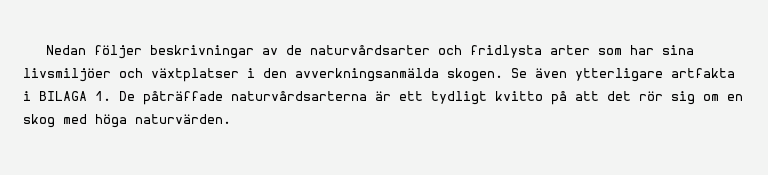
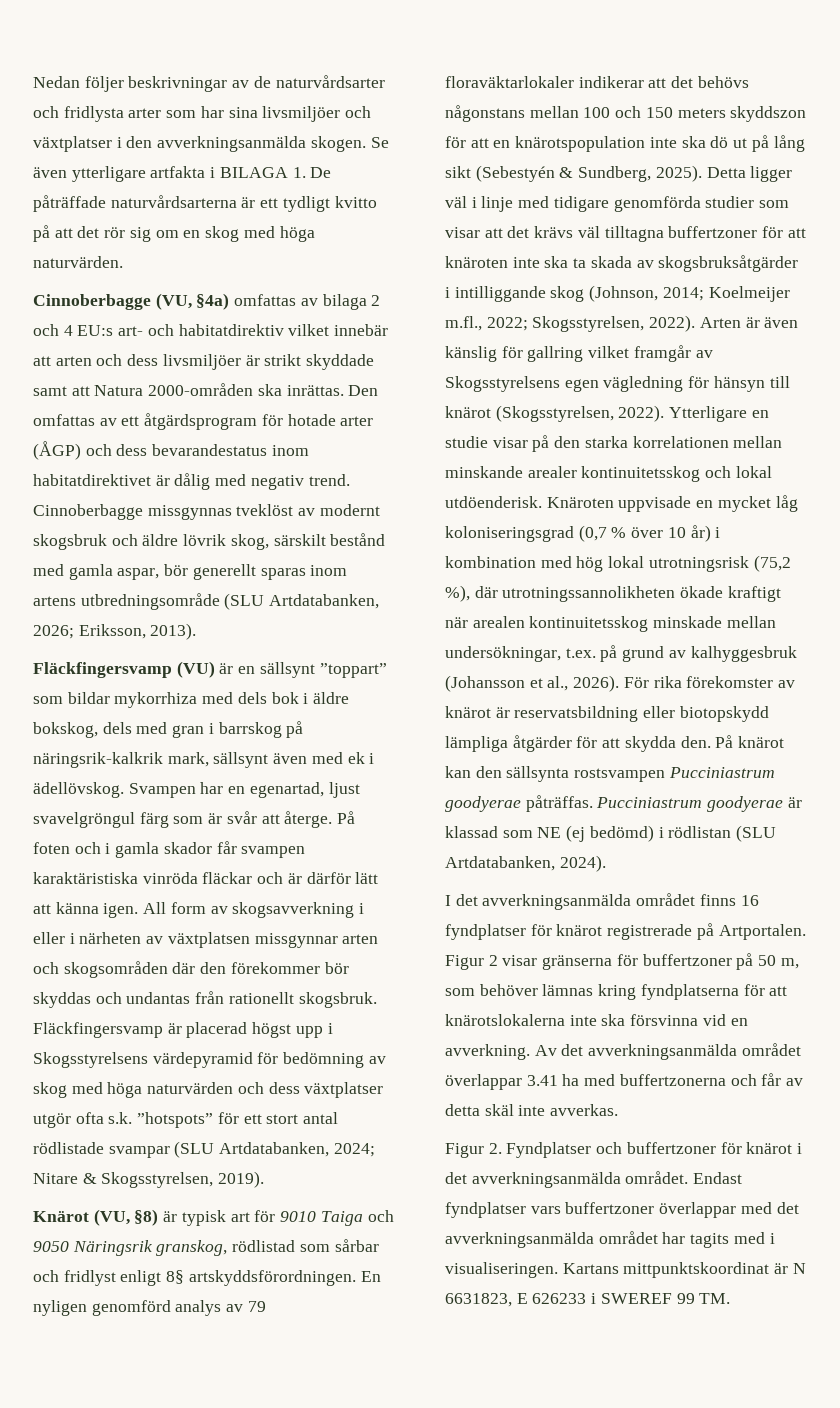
+ Cinnoberbagge (VU, §4a) omfattas av bilaga 2 och 4 EU:s art- och habitatdirektiv vilket innebär att arten och dess livsmiljöer är strikt skyddade samt att Natura 2000-områden ska inrättas. Den omfattas av ett åtgärdsprogram för hotade arter (ÅGP) och dess bevarandestatus inom habitatdirektivet är dålig med negativ trend. Cinnoberbagge missgynnas tveklöst av modernt skogsbruk och äldre lövrik skog, särskilt bestånd med gamla aspar, bör generellt sparas inom artens utbredningsområde (SLU Artdatabanken, 2026; Eriksson, 2013).
+ Fläckfingersvamp (VU) är en sällsynt ”toppart” som bildar mykorrhiza med dels bok i äldre bokskog, dels med gran i barrskog på näringsrik-kalkrik mark, sällsynt även med ek i ädellövskog. Svampen har en egenartad, ljust svavelgröngul färg som är svår att återge. På foten och i gamla skador får svampen karaktäristiska vinröda fläckar och är därför lätt att känna igen. All form av skogsavverkning i eller i närheten av växtplatsen missgynnar arten och skogsområden där den förekommer bör skyddas och undantas från rationellt skogsbruk. Fläckfingersvamp är placerad högst upp i Skogsstyrelsens värdepyramid för bedömning av skog med höga naturvärden och dess växtplatser utgör ofta s.k. ”hotspots” för ett stort antal rödlistade svampar (SLU Artdatabanken, 2024; Nitare & Skogsstyrelsen, 2019).
+ Knärot (VU, §8) är typisk art för 9010 Taiga och 9050 Näringsrik granskog, rödlistad som sårbar och fridlyst enligt 8§ artskyddsförordningen. En nyligen genomförd analys av 79 floraväktarlokaler indikerar att det behövs någonstans mellan 100 och 150 meters skyddszon för att en knärotspopulation inte ska dö ut på lång sikt (Sebestyén & Sundberg, 2025). Detta ligger väl i linje med tidigare genomförda studier som visar att det krävs väl tilltagna buffertzoner för att knäroten inte ska ta skada av skogsbruksåtgärder i intilliggande skog (Johnson, 2014; Koelmeijer m.fl., 2022; Skogsstyrelsen, 2022). Arten är även känslig för gallring vilket framgår av Skogsstyrelsens egen vägledning för hänsyn till knärot (Skogsstyrelsen, 2022). Ytterligare en studie visar på den starka korrelationen mellan minskande arealer kontinuitetsskog och lokal utdöenderisk. Knäroten uppvisade en mycket låg koloniseringsgrad (0,7 % över 10 år) i kombination med hög lokal utrotningsrisk (75,2 %), där utrotningssannolikheten ökade kraftigt när arealen kontinuitetsskog minskade mellan undersökningar, t.ex. på grund av kalhyggesbruk (Johansson et al., 2026). För rika förekomster av knärot är reservatsbildning eller biotopskydd lämpliga åtgärder för att skydda den. På knärot kan den sällsynta rostsvampen Pucciniastrum goodyerae påträffas. Pucciniastrum goodyerae är klassad som NE (ej bedömd) i rödlistan (SLU Artdatabanken, 2024).
+ I det avverkningsanmälda området finns 16 fyndplatser för knärot registrerade på Artportalen. Figur 2 visar gränserna för buffertzoner på 50 m, som behöver lämnas kring fyndplatserna för att knärotslokalerna inte ska försvinna vid en avverkning. Av det avverkningsanmälda området överlappar 3.41 ha med buffertzonerna och får av detta skäl inte avverkas.
+ Figur 2. Fyndplatser och buffertzoner för knärot i det avverkningsanmälda området. Endast fyndplatser vars buffertzoner överlappar med det avverkningsanmälda området har tagits med i visualiseringen. Kartans mittpunktskoordinat är N 6631823, E 626233 i SWEREF 99 TM.

